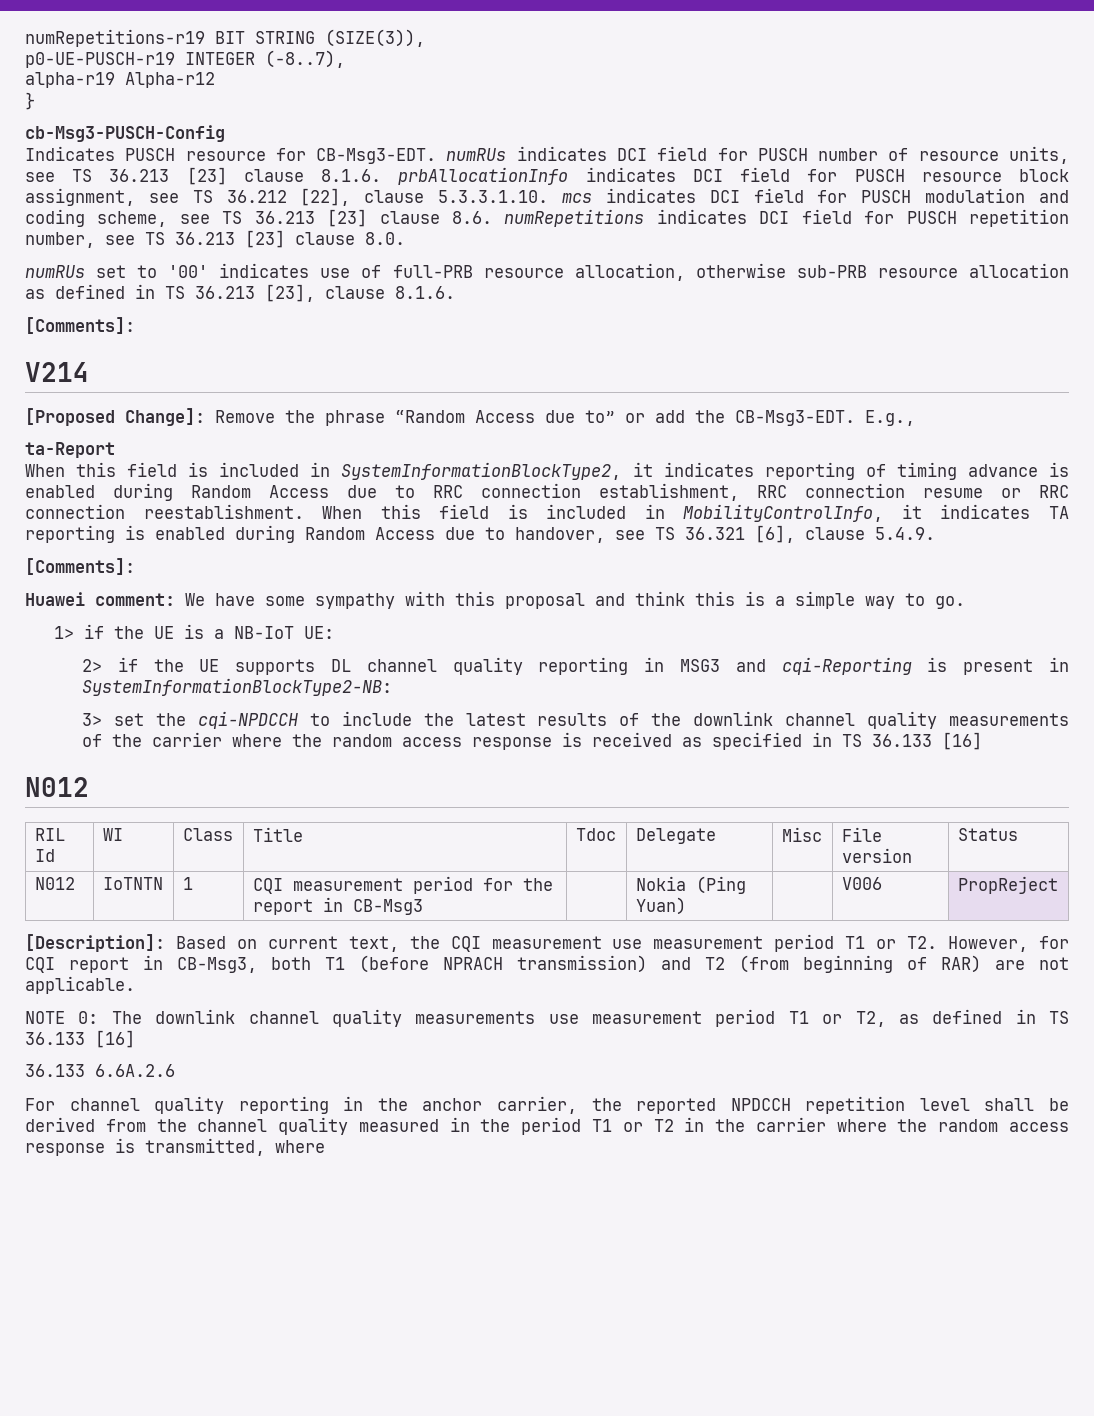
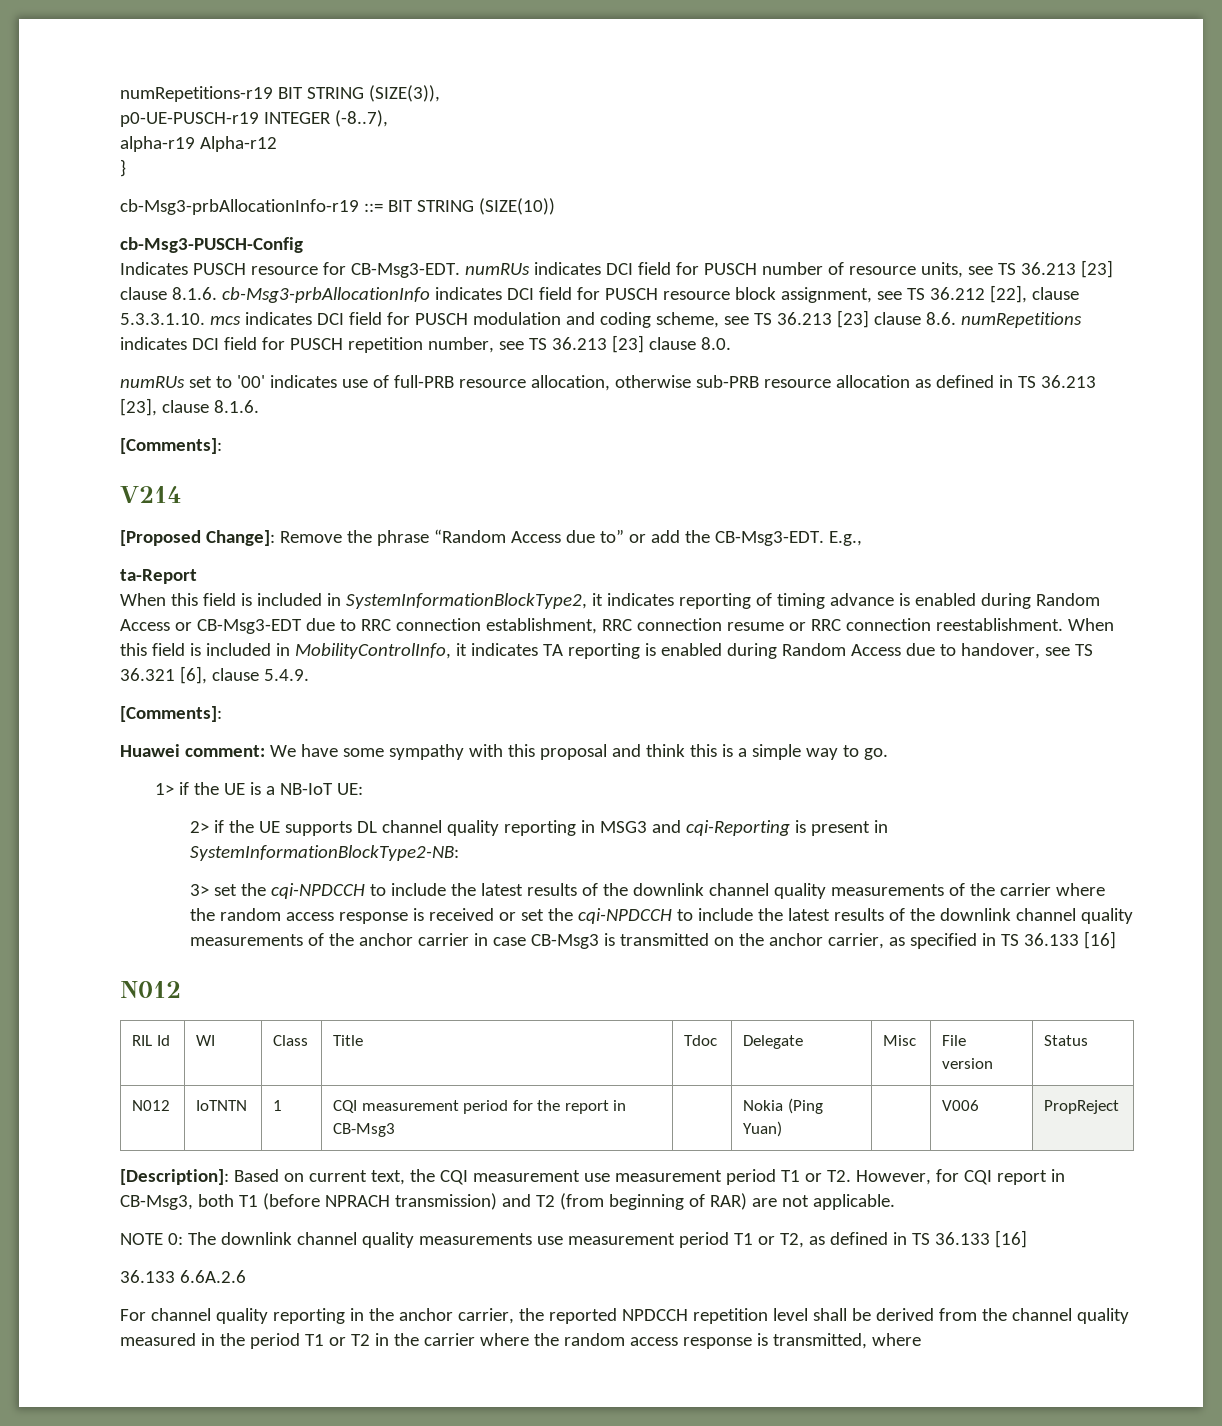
+ cb-Msg3-prbAllocationInfo-r19 ::= BIT STRING (SIZE(10))
- Indicates PUSCH resource for CB-Msg3-EDT. numRUs indicates DCI field for PUSCH number of resource units, see TS 36.213 [23] clause 8.1.6. prbAllocationInfo indicates DCI field for PUSCH resource block assignment, see TS 36.212 [22], clause 5.3.3.1.10. mcs indicates DCI field for PUSCH modulation and coding scheme, see TS 36.213 [23] clause 8.6. numRepetitions indicates DCI field for PUSCH repetition number, see TS 36.213 [23] clause 8.0.
+ Indicates PUSCH resource for CB-Msg3-EDT. numRUs indicates DCI field for PUSCH number of resource units, see TS 36.213 [23] clause 8.1.6. cb-Msg3-prbAllocationInfo indicates DCI field for PUSCH resource block assignment, see TS 36.212 [22], clause 5.3.3.1.10. mcs indicates DCI field for PUSCH modulation and coding scheme, see TS 36.213 [23] clause 8.6. numRepetitions indicates DCI field for PUSCH repetition number, see TS 36.213 [23] clause 8.0.
- When this field is included in SystemInformationBlockType2, it indicates reporting of timing advance is enabled during Random Access due to RRC connection establishment, RRC connection resume or RRC connection reestablishment.
+ When this field is included in SystemInformationBlockType2, it indicates reporting of timing advance is enabled during Random Access or CB-Msg3-EDT due to RRC connection establishment, RRC connection resume or RRC connection reestablishment.
- 3> set the cqi-NPDCCH to include the latest results of the downlink channel quality measurements of the carrier where the random access response is received as specified in TS 36.133 [16]
+ 3> set the cqi-NPDCCH to include the latest results of the downlink channel quality measurements of the carrier where the random access response is received or set the cqi-NPDCCH to include the latest results of the downlink channel quality measurements of the anchor carrier in case CB-Msg3 is transmitted on the anchor carrier, as specified in TS 36.133 [16]

